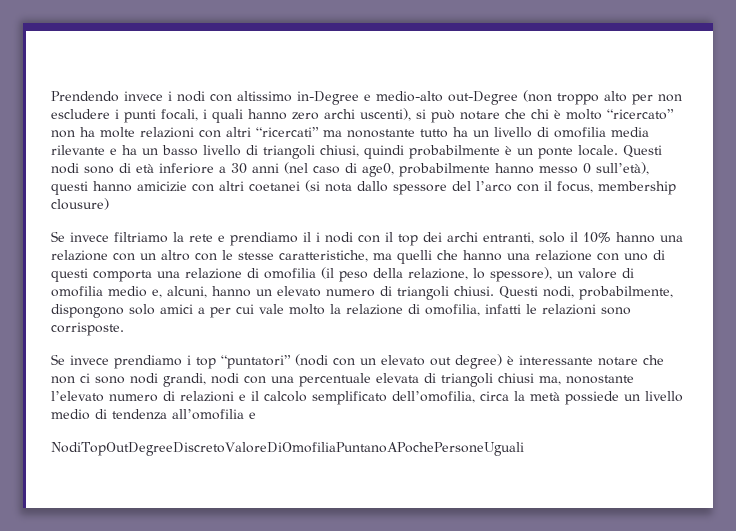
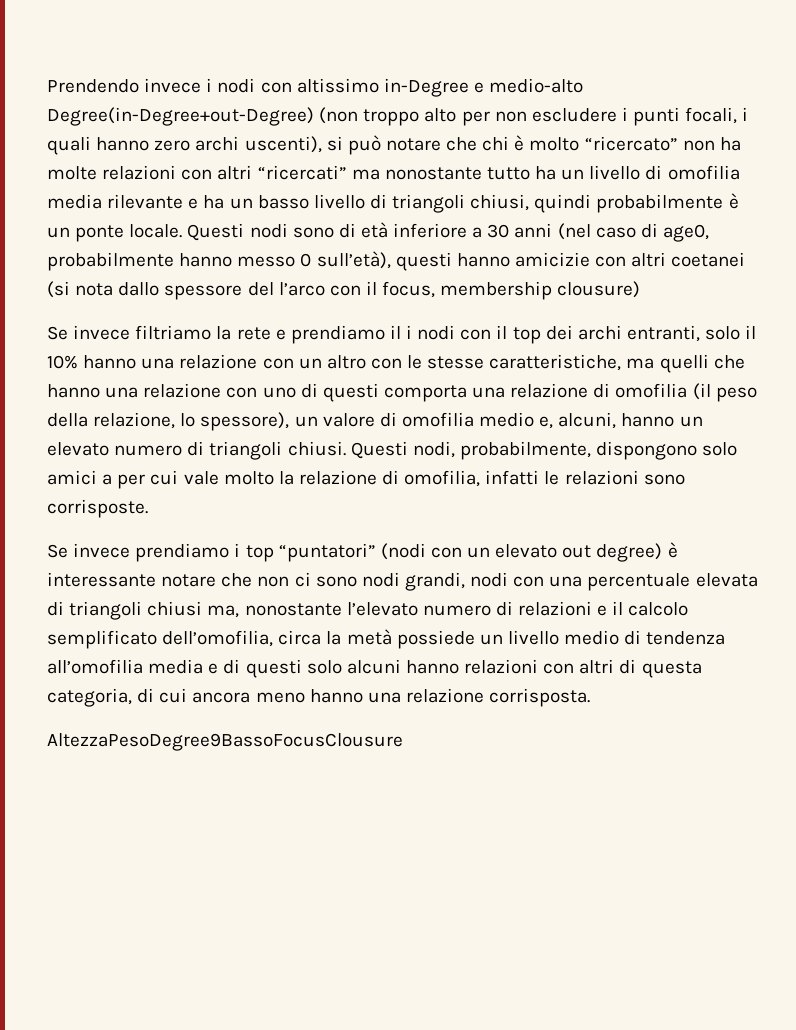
- Prendendo invece i nodi con altissimo in-Degree e medio-alto out-Degree (non troppo alto per non escludere i punti focali, i quali hanno zero archi uscenti), si può notare che chi è molto “ricercato” non ha molte relazioni con altri “ricercati” ma nonostante tutto ha un livello di omofilia media rilevante e ha un basso livello di triangoli chiusi, quindi probabilmente è un ponte locale.
+ Prendendo invece i nodi con altissimo in-Degree e medio-alto Degree(in-Degree+out-Degree) (non troppo alto per non escludere i punti focali, i quali hanno zero archi uscenti), si può notare che chi è molto “ricercato” non ha molte relazioni con altri “ricercati” ma nonostante tutto ha un livello di omofilia media rilevante e ha un basso livello di triangoli chiusi, quindi probabilmente è un ponte locale.
- Se invece prendiamo i top “puntatori” (nodi con un elevato out degree) è interessante notare che non ci sono nodi grandi, nodi con una percentuale elevata di triangoli chiusi ma, nonostante l’elevato numero di relazioni e il calcolo semplificato dell’omofilia, circa la metà possiede un livello medio di tendenza all’omofilia e
- NodiTopOutDegreeDiscretoValoreDiOmofiliaPuntanoAPochePersoneUguali
+ Se invece prendiamo i top “puntatori” (nodi con un elevato out degree) è interessante notare che non ci sono nodi grandi, nodi con una percentuale elevata di triangoli chiusi ma, nonostante l’elevato numero di relazioni e il calcolo semplificato dell’omofilia, circa la metà possiede un livello medio di tendenza all’omofilia media e di questi solo alcuni hanno relazioni con altri di questa categoria, di cui ancora meno hanno una relazione corrisposta.
+ AltezzaPesoDegree9BassoFocusClousure

